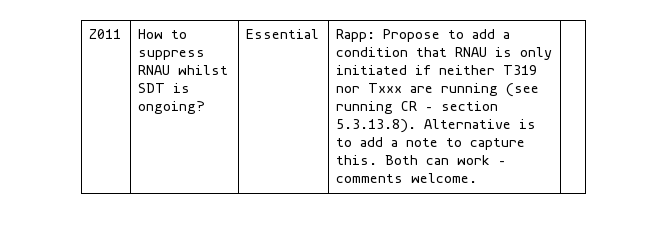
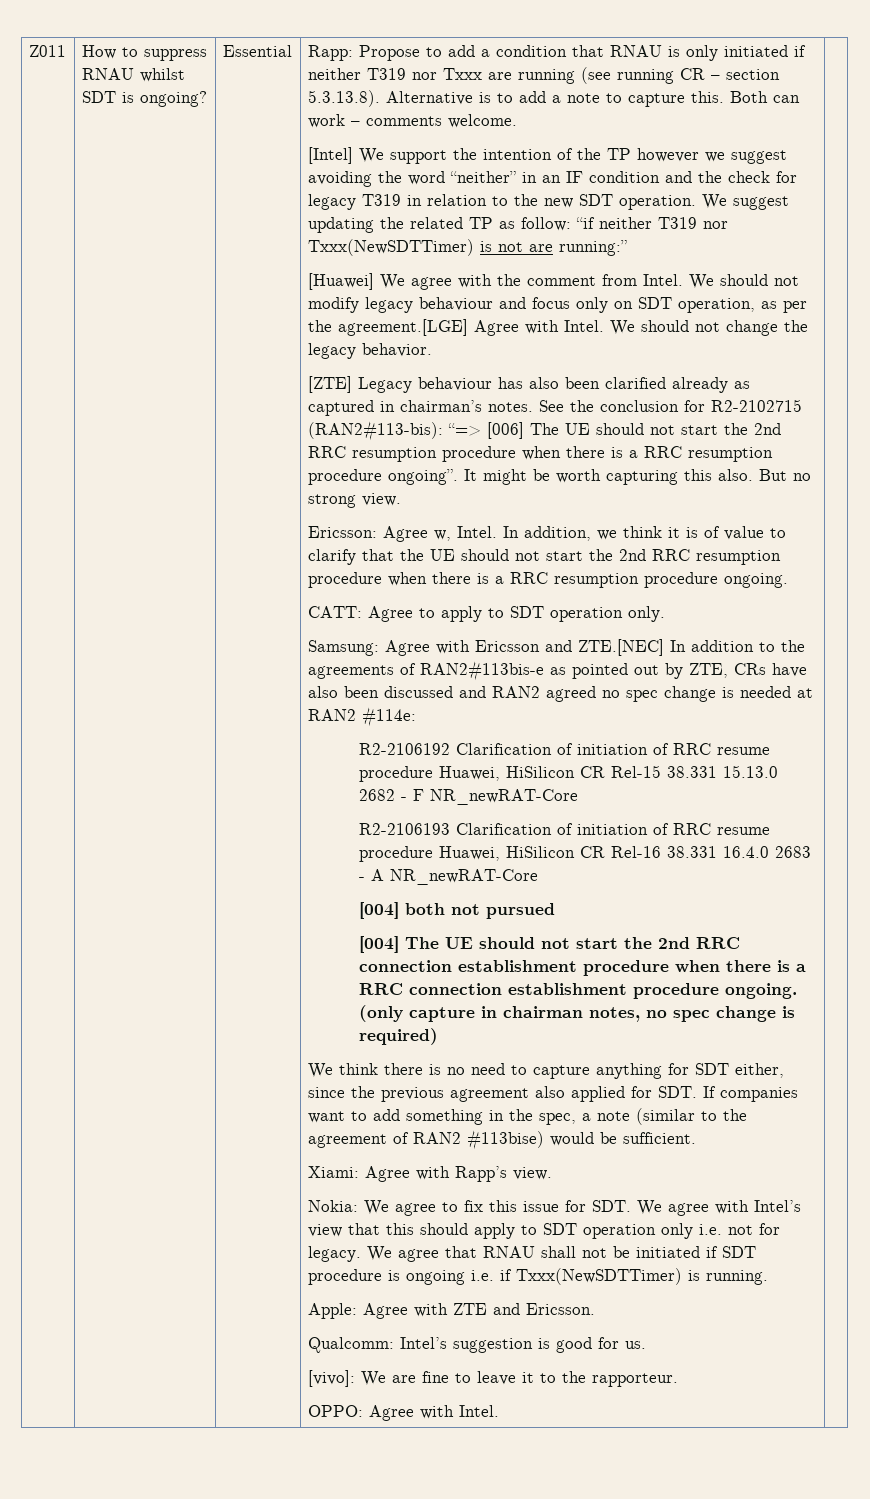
+ [Intel] We support the intention of the TP however we suggest avoiding the word “neither” in an IF condition and the check for legacy T319 in relation to the new SDT operation. We suggest updating the related TP as follow: “if neither T319 nor Txxx(NewSDTTimer) is not are running:”
+ [Huawei] We agree with the comment from Intel. We should not modify legacy behaviour and focus only on SDT operation, as per the agreement.[LGE] Agree with Intel. We should not change the legacy behavior.
+ [ZTE] Legacy behaviour has also been clarified already as captured in chairman’s notes. See the conclusion for R2-2102715 (RAN2#113-bis): “=> [006] The UE should not start the 2nd RRC resumption procedure when there is a RRC resumption procedure ongoing”. It might be worth capturing this also. But no strong view.
+ Ericsson: Agree w, Intel. In addition, we think it is of value to clarify that the UE should not start the 2nd RRC resumption procedure when there is a RRC resumption procedure ongoing.
+ CATT: Agree to apply to SDT operation only.
+ Samsung: Agree with Ericsson and ZTE.[NEC] In addition to the agreements of RAN2#113bis-e as pointed out by ZTE, CRs have also been discussed and RAN2 agreed no spec change is needed at RAN2 #114e:
+ R2-2106192 Clarification of initiation of RRC resume procedure Huawei, HiSilicon CR Rel-15 38.331 15.13.0 2682 - F NR_newRAT-Core
+ R2-2106193 Clarification of initiation of RRC resume procedure Huawei, HiSilicon CR Rel-16 38.331 16.4.0 2683 - A NR_newRAT-Core
+ [004] both not pursued
+ [004] The UE should not start the 2nd RRC connection establishment procedure when there is a RRC connection establishment procedure ongoing. (only capture in chairman notes, no spec change is required)
+ We think there is no need to capture anything for SDT either, since the previous agreement also applied for SDT. If companies want to add something in the spec, a note (similar to the agreement of RAN2 #113bise) would be sufficient.
+ Xiami: Agree with Rapp’s view.
+ Nokia: We agree to fix this issue for SDT. We agree with Intel’s view that this should apply to SDT operation only i.e. not for legacy. We agree that RNAU shall not be initiated if SDT procedure is ongoing i.e. if Txxx(NewSDTTimer) is running.
+ Apple: Agree with ZTE and Ericsson.
+ Qualcomm: Intel’s suggestion is good for us.
+ [vivo]: We are fine to leave it to the rapporteur.
+ OPPO: Agree with Intel.

